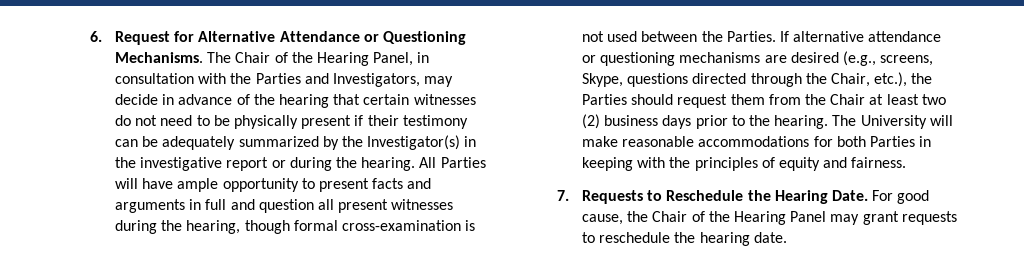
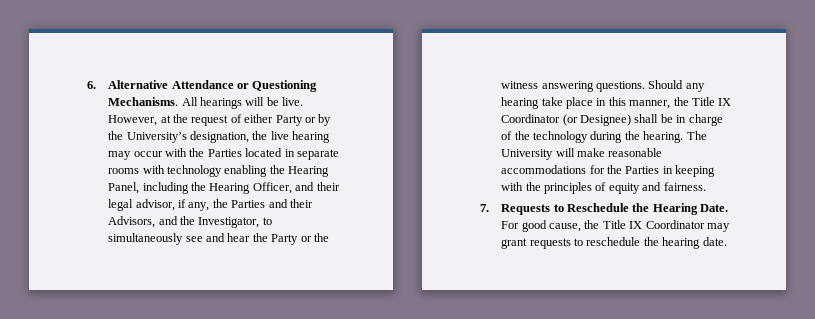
- 6. Request for Alternative Attendance or Questioning Mechanisms.
+ 6. Alternative Attendance or Questioning Mechanisms.
- The Chair of the Hearing Panel, in consultation with the Parties and Investigators, may decide in advance of the hearing that certain witnesses do not need to be physically present if their testimony can be adequately summarized by the Investigator(s) in the investigative report or during the hearing. All Parties will have ample opportunity to present facts and arguments in full and question all present witnesses during the hearing, though formal cross-examination is not used between the Parties. If alternative attendance or questioning mechanisms are desired (e.g., screens, Skype, questions directed through the Chair, etc.), the Parties should request them from the Chair at least two (2) business days prior to the hearing.
+ All hearings will be live. However, at the request of either Party or by the University’s designation, the live hearing may occur with the Parties located in separate rooms with technology enabling the Hearing Panel, including the Hearing Officer, and their legal advisor, if any, the Parties and their Advisors, and the Investigator, to simultaneously see and hear the Party or the witness answering questions. Should any hearing take place in this manner, the Title IX Coordinator (or Designee) shall be in charge of the technology during the hearing.
- The University will make reasonable accommodations for both Parties in keeping with the principles of equity and fairness.
+ The University will make reasonable accommodations for the Parties in keeping with the principles of equity and fairness.
- For good cause, the Chair of the Hearing Panel may grant requests to reschedule the hearing date.
+ For good cause, the Title IX Coordinator may grant requests to reschedule the hearing date.

